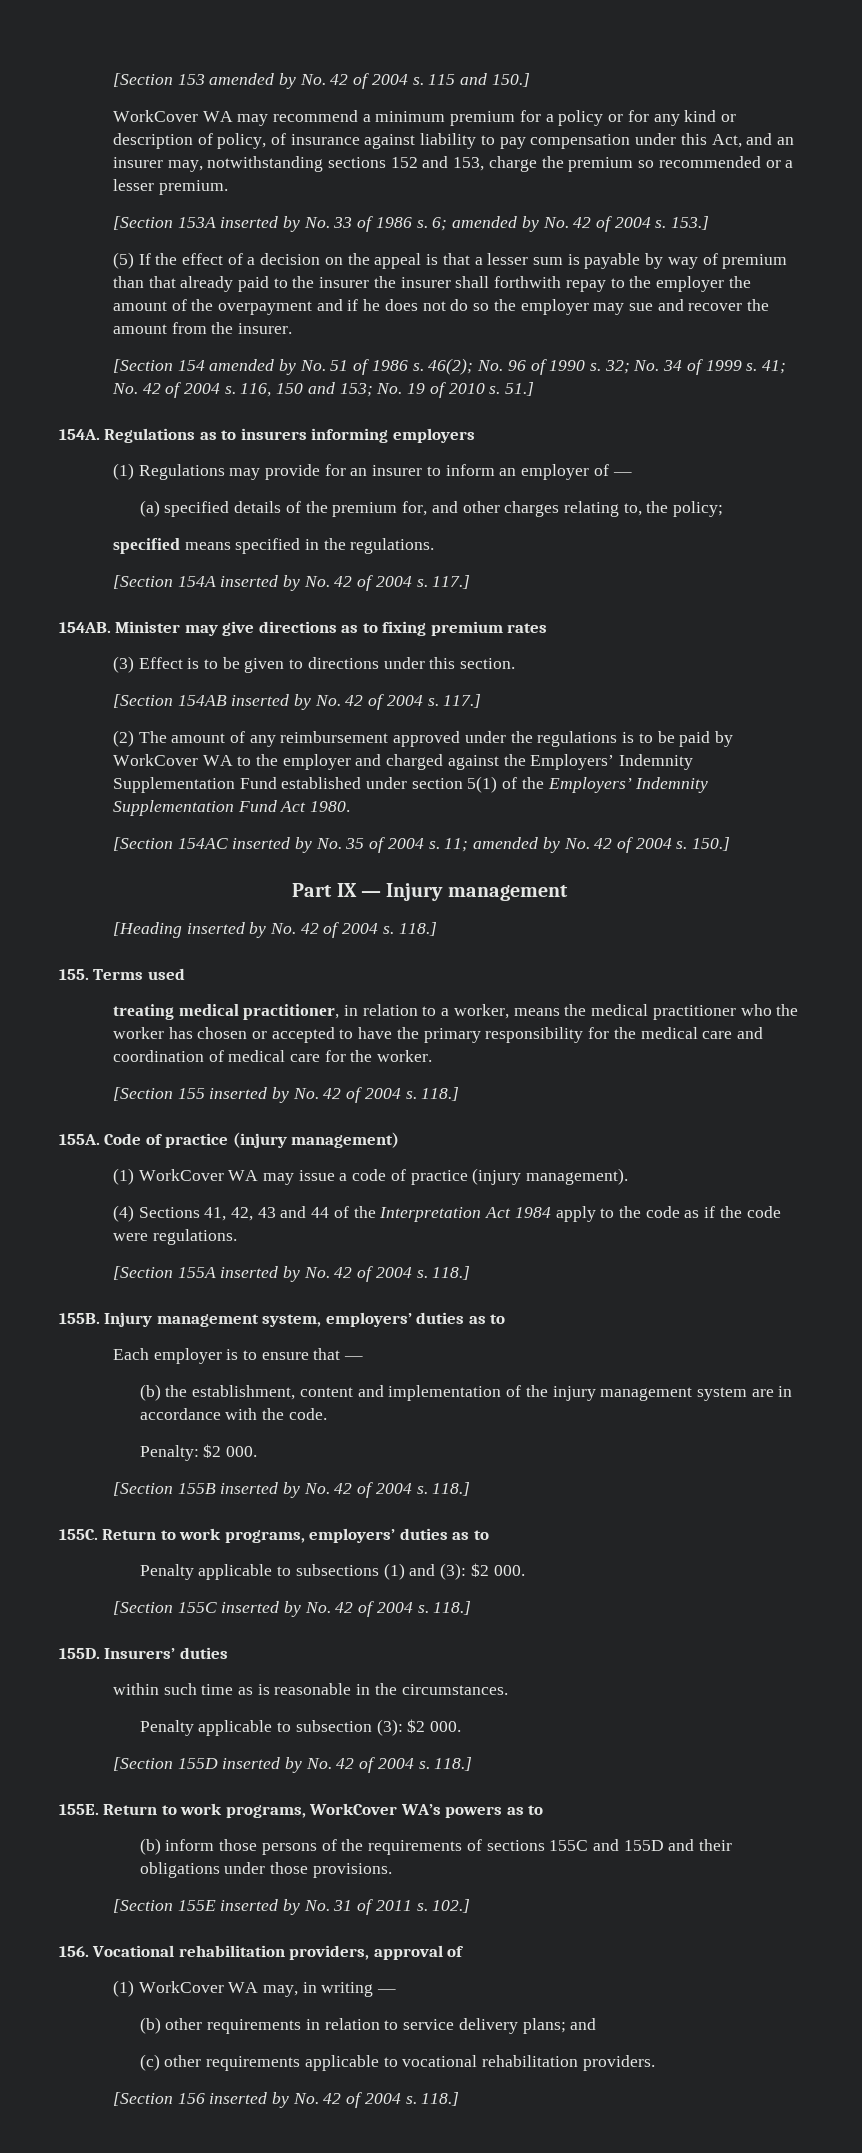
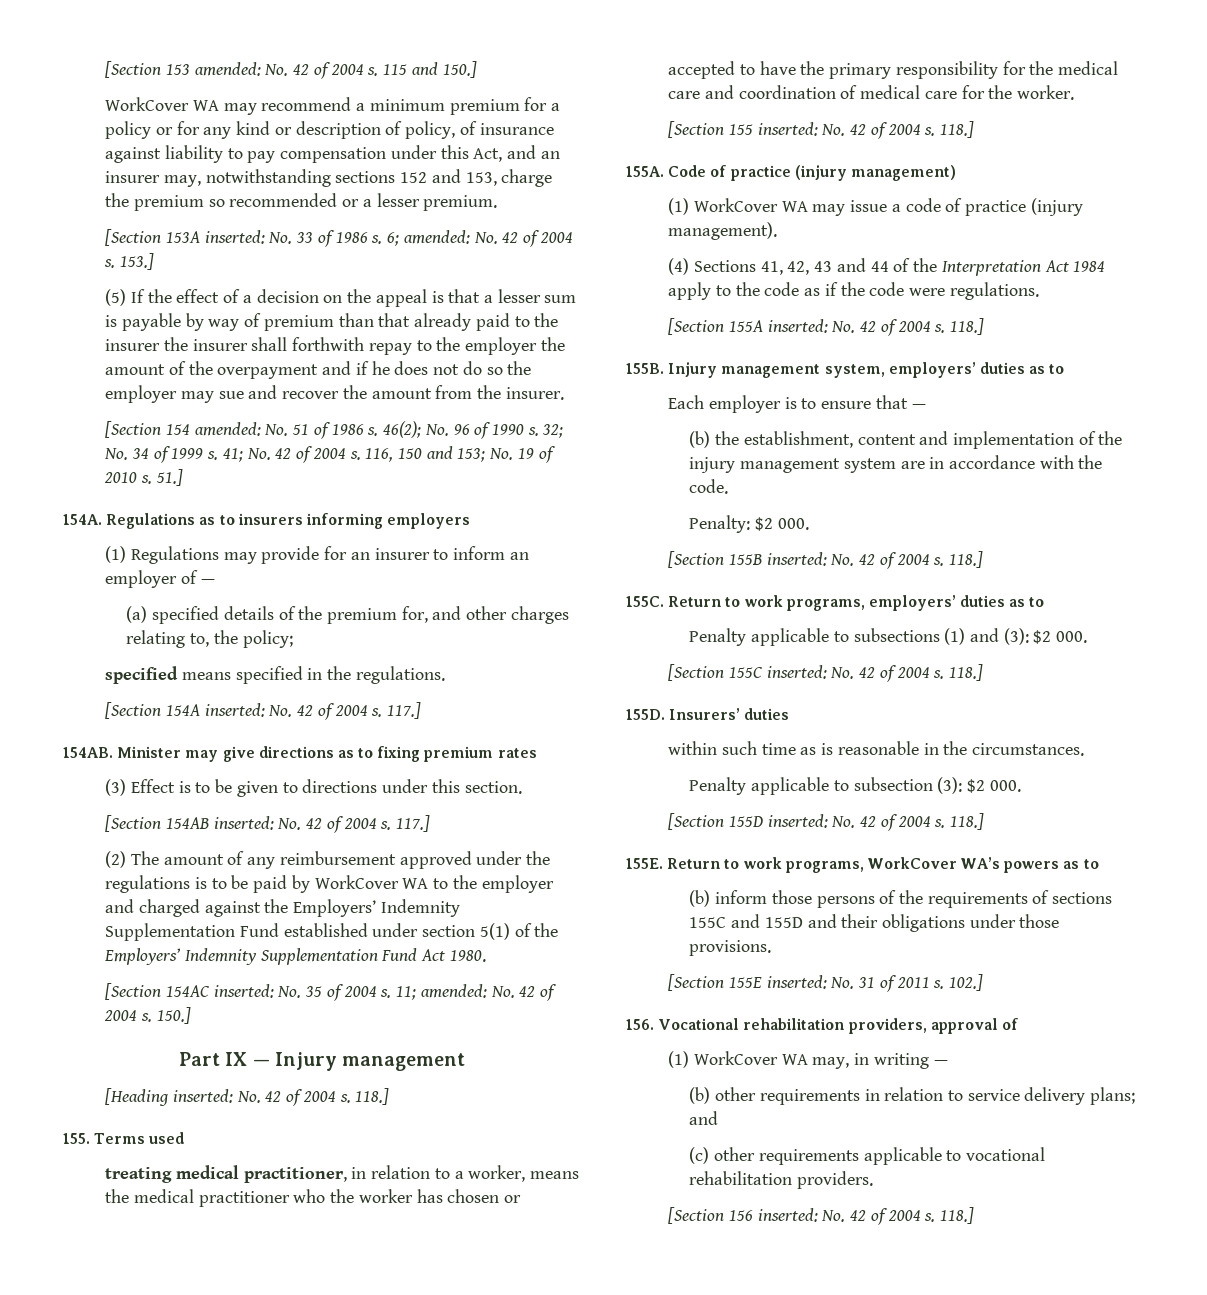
- [Section 153 amended by No. 42 of 2004 s.
+ [Section 153 amended: No. 42 of 2004 s.
- [Section 153A inserted by No. 33 of 1986 s.
+ [Section 153A inserted: No. 33 of 1986 s.
- 6; amended by No. 42 of 2004 s.
+ 6; amended: No. 42 of 2004 s.
- [Section 154 amended by No. 51 of 1986 s.
+ [Section 154 amended: No. 51 of 1986 s.
- [Section 154A inserted by No. 42 of 2004 s.
+ [Section 154A inserted: No. 42 of 2004 s.
- [Section 154AB inserted by No. 42 of 2004 s.
+ [Section 154AB inserted: No. 42 of 2004 s.
- [Section 154AC inserted by No. 35 of 2004 s.
+ [Section 154AC inserted: No. 35 of 2004 s.
- 11; amended by No. 42 of 2004 s.
+ 11; amended: No. 42 of 2004 s.
- [Heading inserted by No. 42 of 2004 s.
+ [Heading inserted: No. 42 of 2004 s.
- [Section 155 inserted by No. 42 of 2004 s.
+ [Section 155 inserted: No. 42 of 2004 s.
- [Section 155A inserted by No. 42 of 2004 s.
+ [Section 155A inserted: No. 42 of 2004 s.
- [Section 155B inserted by No. 42 of 2004 s.
+ [Section 155B inserted: No. 42 of 2004 s.
- [Section 155C inserted by No. 42 of 2004 s.
+ [Section 155C inserted: No. 42 of 2004 s.
- [Section 155D inserted by No. 42 of 2004 s.
+ [Section 155D inserted: No. 42 of 2004 s.
- [Section 155E inserted by No. 31 of 2011 s.
+ [Section 155E inserted: No. 31 of 2011 s.
- [Section 156 inserted by No. 42 of 2004 s.
+ [Section 156 inserted: No. 42 of 2004 s.

